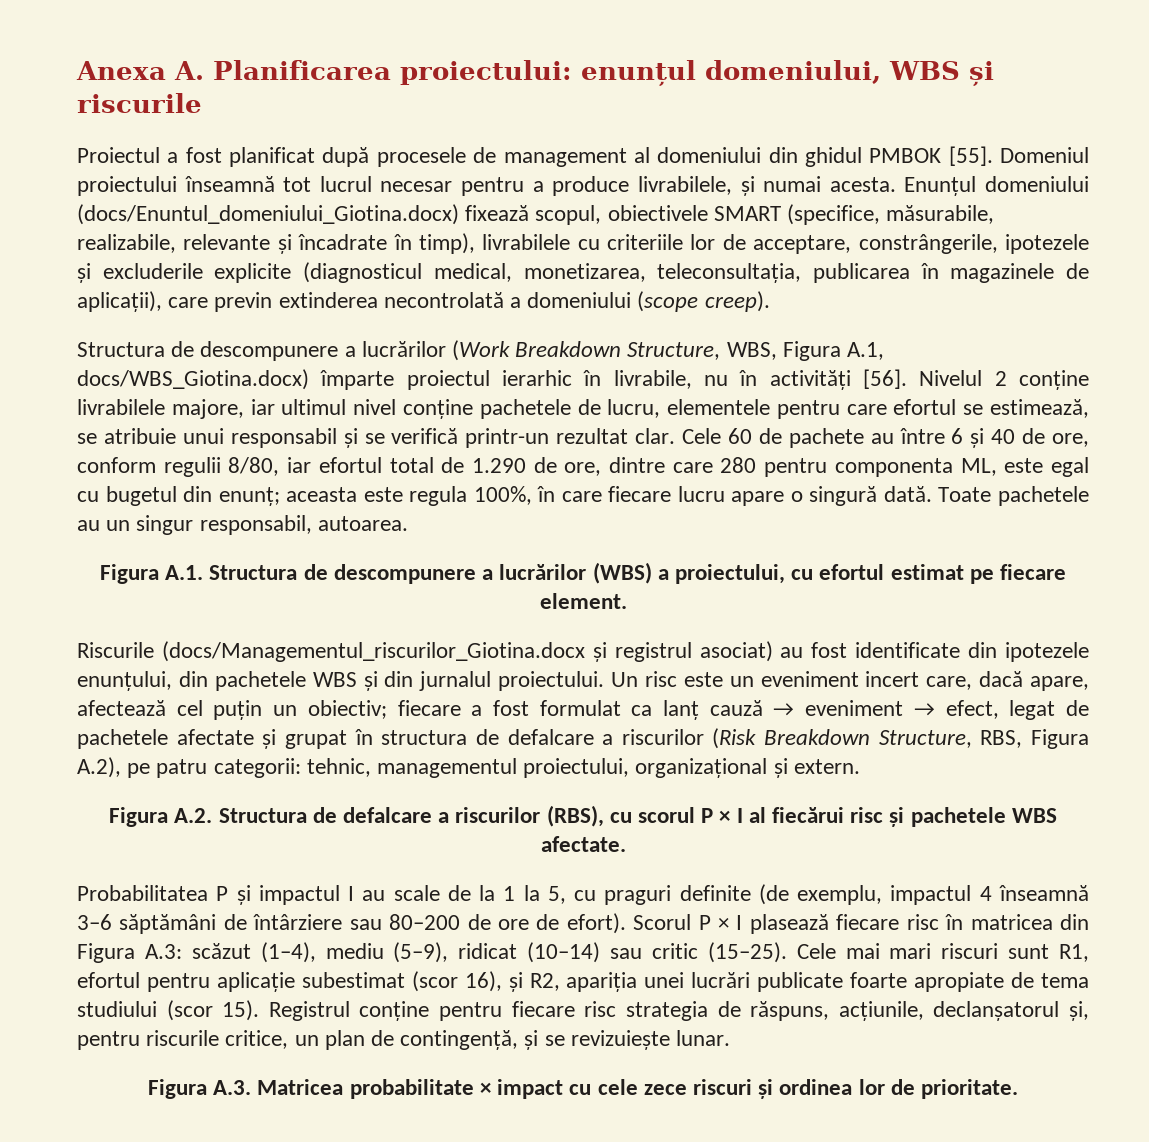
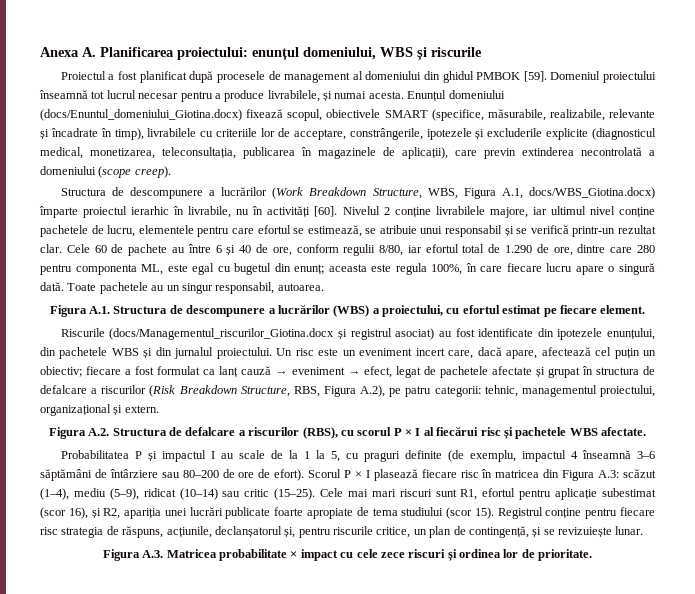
- Proiectul a fost planificat după procesele de management al domeniului din ghidul PMBOK [55].
+ Proiectul a fost planificat după procesele de management al domeniului din ghidul PMBOK [59].
- Structura de descompunere a lucrărilor (Work Breakdown Structure, WBS, Figura A.1, docs/WBS_Giotina.docx) împarte proiectul ierarhic în livrabile, nu în activități [56].
+ Structura de descompunere a lucrărilor (Work Breakdown Structure, WBS, Figura A.1, docs/WBS_Giotina.docx) împarte proiectul ierarhic în livrabile, nu în activități [60].

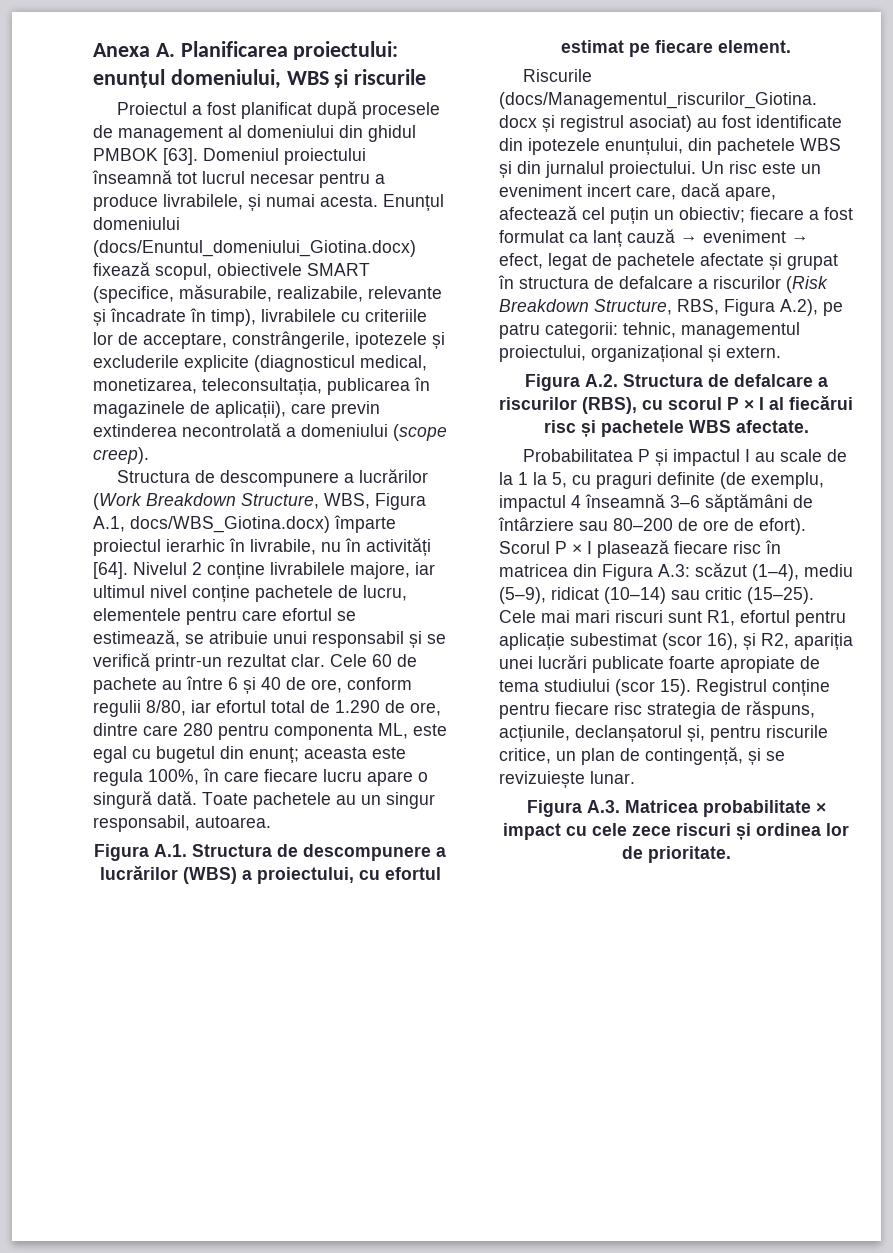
- Proiectul a fost planificat după procesele de management al domeniului din ghidul PMBOK [59].
+ Proiectul a fost planificat după procesele de management al domeniului din ghidul PMBOK [63].
- Structura de descompunere a lucrărilor (Work Breakdown Structure, WBS, Figura A.1, docs/WBS_Giotina.docx) împarte proiectul ierarhic în livrabile, nu în activități [60].
+ Structura de descompunere a lucrărilor (Work Breakdown Structure, WBS, Figura A.1, docs/WBS_Giotina.docx) împarte proiectul ierarhic în livrabile, nu în activități [64].

